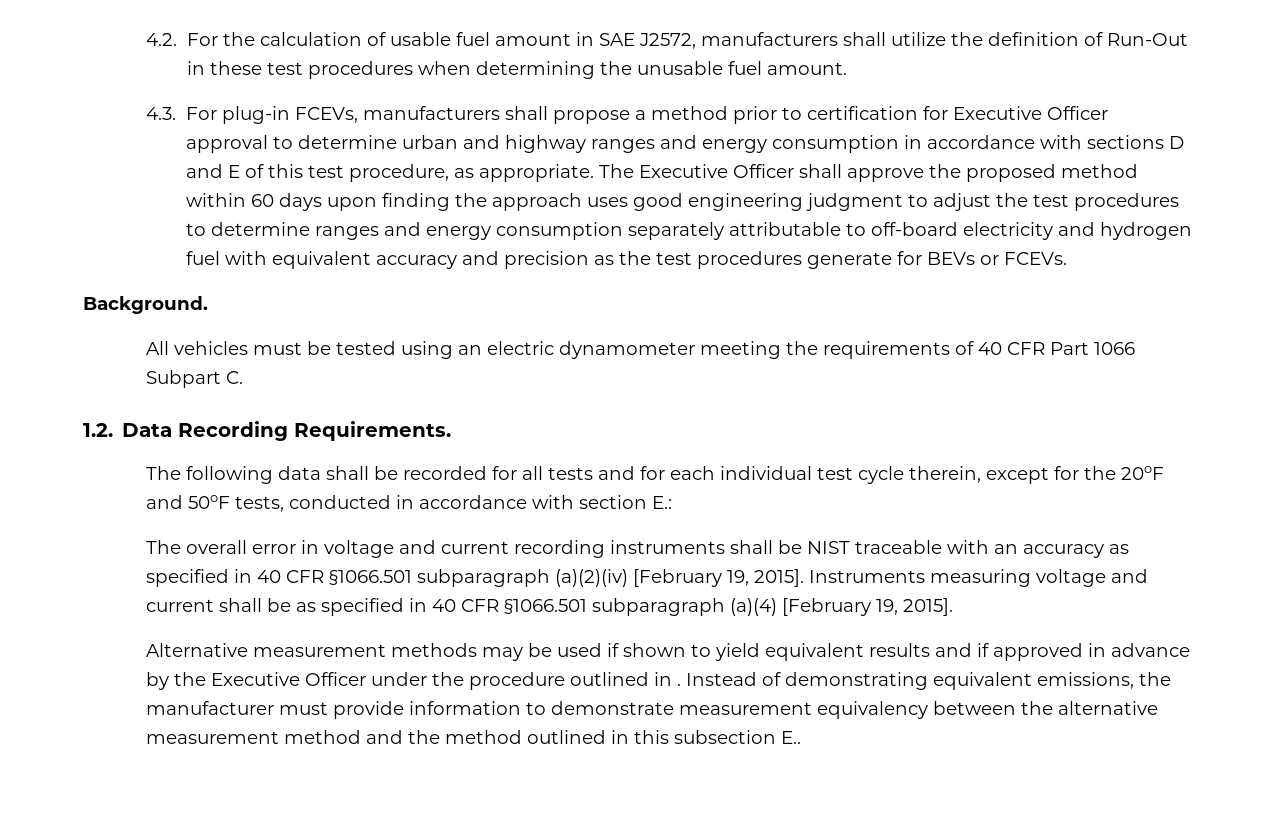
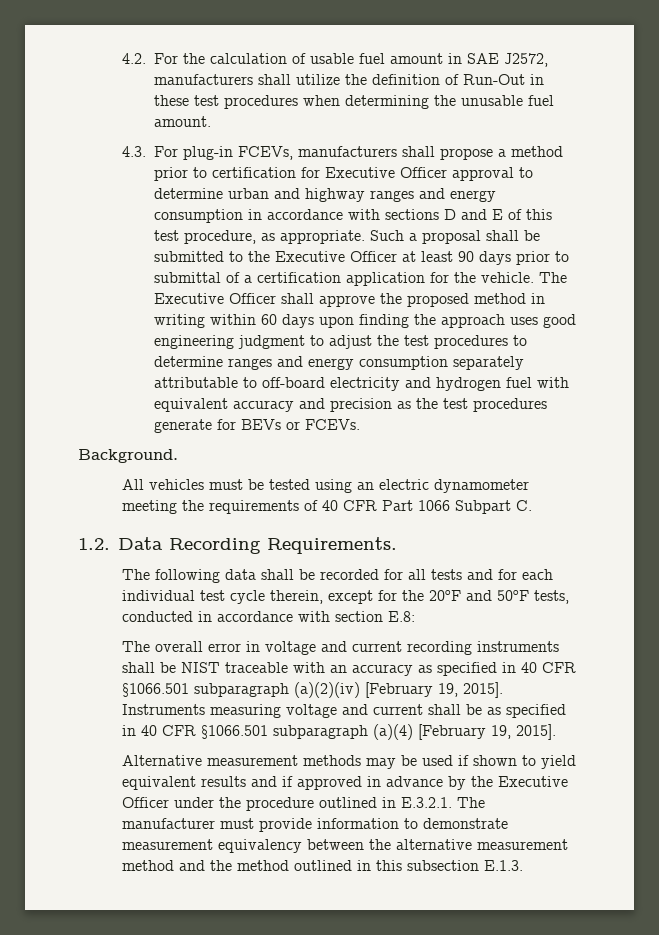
+ Such a proposal shall be submitted to the Executive Officer at least 90 days prior to submittal of a certification application for the vehicle.
- The Executive Officer shall approve the proposed method within 60 days upon finding the approach uses good engineering judgment to adjust the test procedures to determine ranges and energy consumption separately attributable to off-board electricity and hydrogen fuel with equivalent accuracy and precision as the test procedures generate for BEVs or FCEVs.
+ The Executive Officer shall approve the proposed method in writing within 60 days upon finding the approach uses good engineering judgment to adjust the test procedures to determine ranges and energy consumption separately attributable to off-board electricity and hydrogen fuel with equivalent accuracy and precision as the test procedures generate for BEVs or FCEVs.
- The following data shall be recorded for all tests and for each individual test cycle therein, except for the 20oF and 50oF tests, conducted in accordance with section E.:
+ The following data shall be recorded for all tests and for each individual test cycle therein, except for the 20oF and 50oF tests, conducted in accordance with section E.8:
- Alternative measurement methods may be used if shown to yield equivalent results and if approved in advance by the Executive Officer under the procedure outlined in . Instead of demonstrating equivalent emissions, the manufacturer must provide information to demonstrate measurement equivalency between the alternative measurement method and the method outlined in this subsection E..
+ Alternative measurement methods may be used if shown to yield equivalent results and if approved in advance by the Executive Officer under the procedure outlined in E.3.2.1. The manufacturer must provide information to demonstrate measurement equivalency between the alternative measurement method and the method outlined in this subsection E.1.3.

